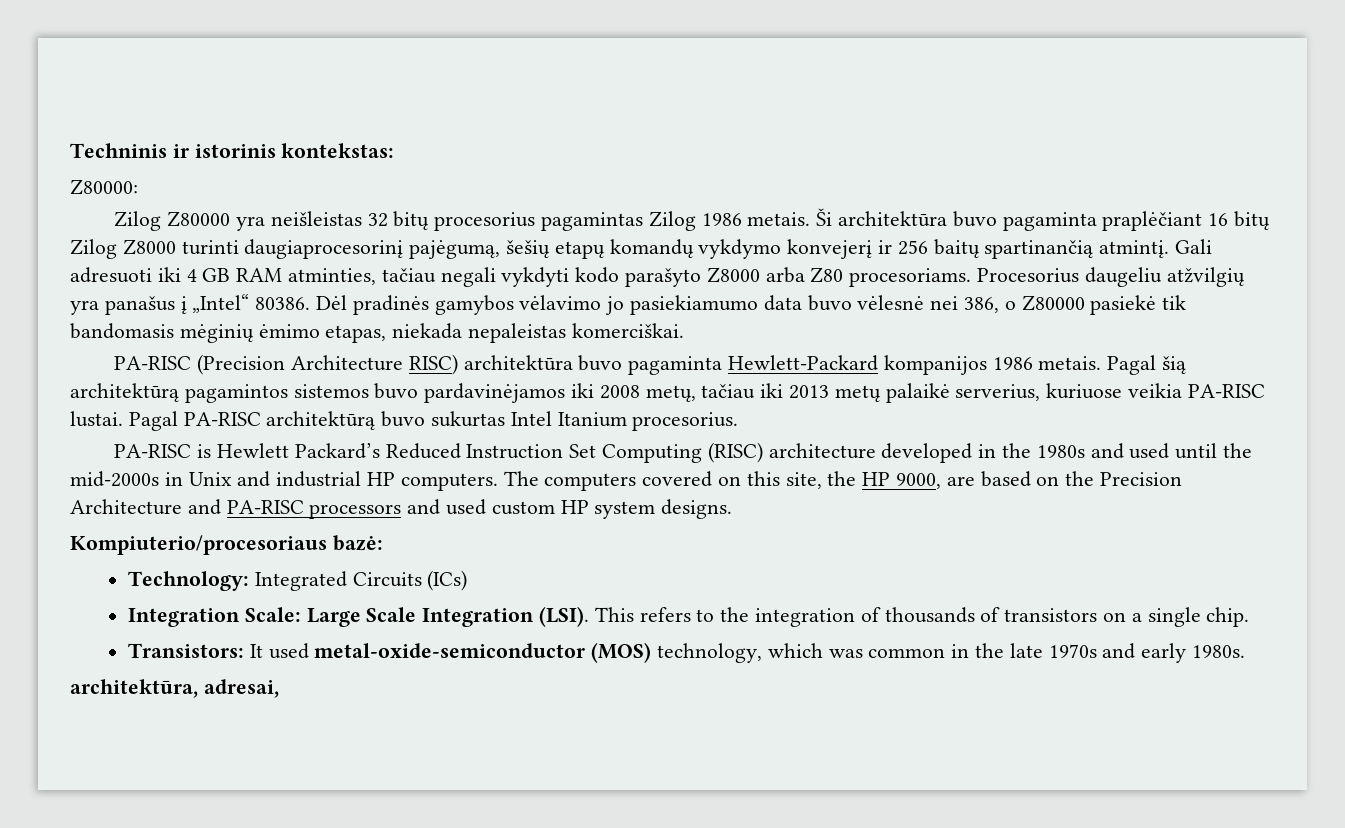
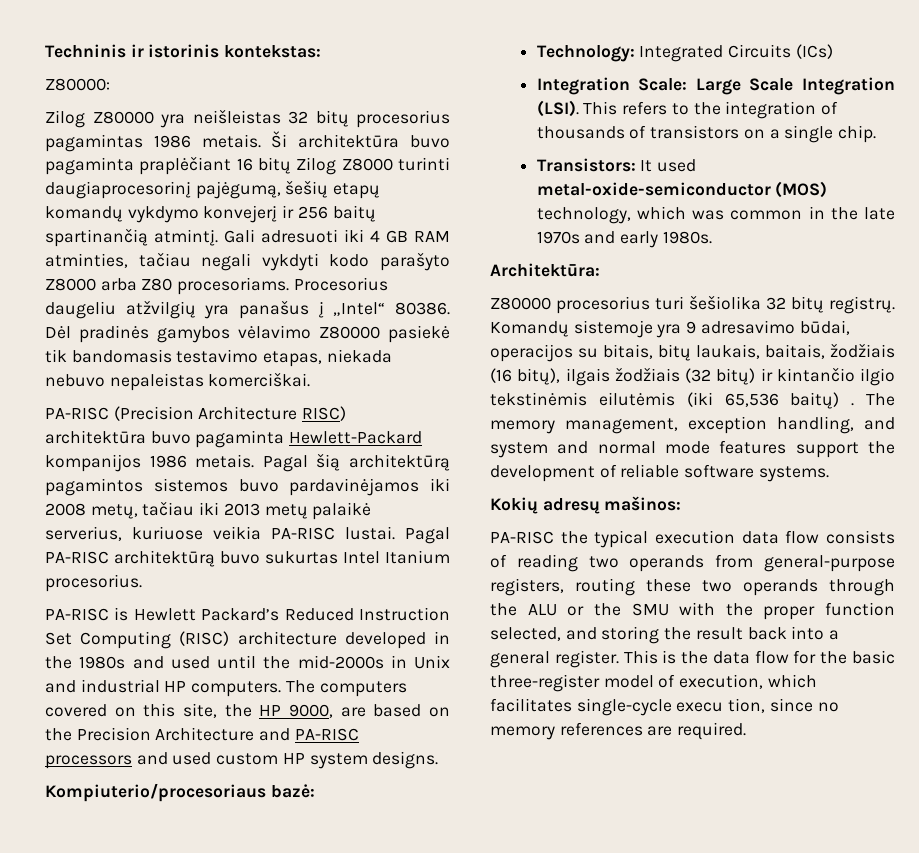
- Zilog Z80000 yra neišleistas 32 bitų procesorius pagamintas Zilog 1986 metais.
+ Zilog Z80000 yra neišleistas 32 bitų procesorius pagamintas 1986 metais.
- Dėl pradinės gamybos vėlavimo jo pasiekiamumo data buvo vėlesnė nei 386, o Z80000 pasiekė tik bandomasis mėginių ėmimo etapas, niekada nepaleistas komerciškai.
+ Dėl pradinės gamybos vėlavimo Z80000 pasiekė tik bandomasis testavimo etapas, niekada nebuvo nepaleistas komerciškai.
- architektūra, adresai,
+ Architektūra:
+ Z80000 procesorius turi šešiolika 32 bitų registrų. Komandų sistemoje yra 9 adresavimo būdai, operacijos su bitais, bitų laukais, baitais, žodžiais (16 bitų), ilgais žodžiais (32 bitų) ir kintančio ilgio tekstinėmis eilutėmis (iki 65,536 baitų) . The memory management, exception handling, and system and normal mode features support the development of reliable software systems.
+ Kokių adresų mašinos:
+ PA-RISC the typical execution data flow consists of reading two operands from general-purpose registers, routing these two operands through the ALU or the SMU with the proper function selected, and storing the result back into a general register. This is the data flow for the basic three-register model of execution, which facilitates single-cycle execu tion, since no memory references are required.

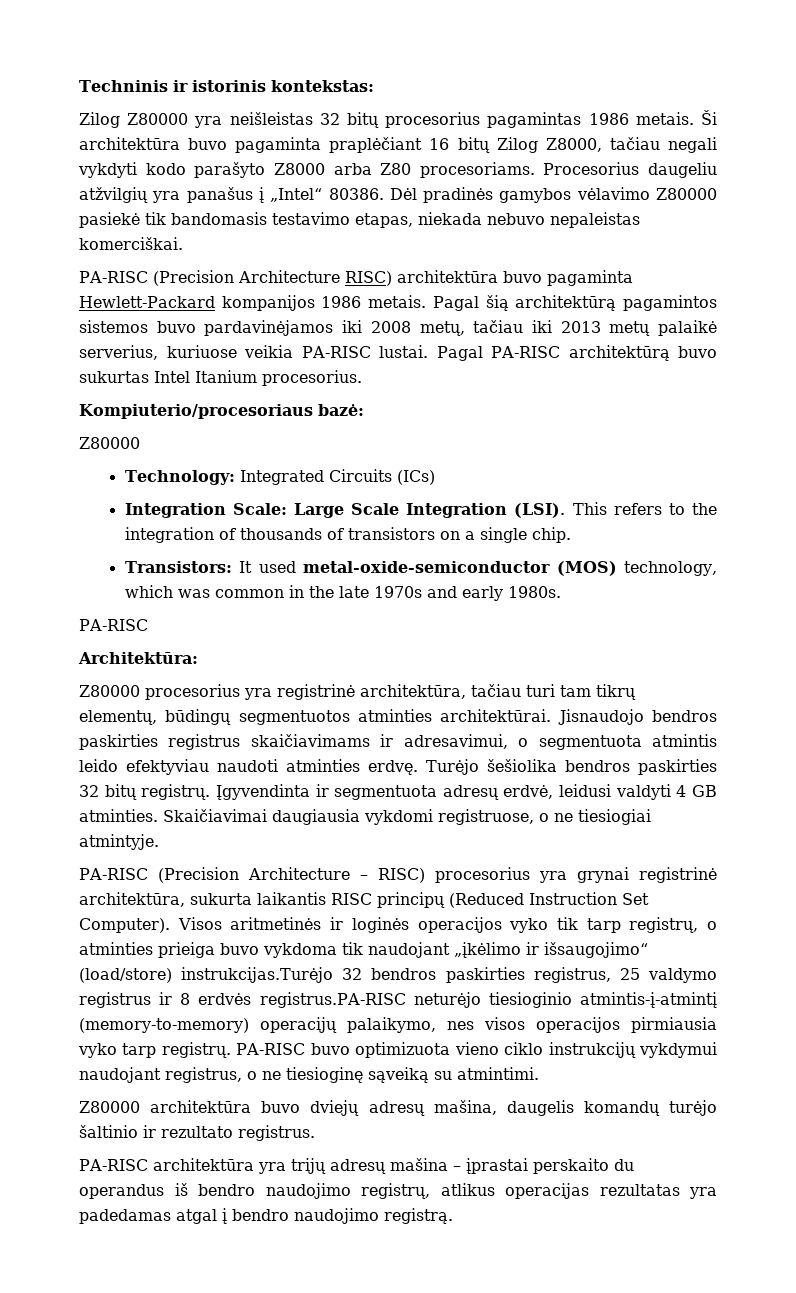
- Z80000:
- Ši architektūra buvo pagaminta praplėčiant 16 bitų Zilog Z8000 turinti daugiaprocesorinį pajėgumą, šešių etapų komandų vykdymo konvejerį ir 256 baitų spartinančią atmintį. Gali adresuoti iki 4 GB RAM atminties, tačiau negali vykdyti kodo parašyto Z8000 arba Z80 procesoriams.
+ Ši architektūra buvo pagaminta praplėčiant 16 bitų Zilog Z8000, tačiau negali vykdyti kodo parašyto Z8000 arba Z80 procesoriams.
- PA-RISC is Hewlett Packard’s Reduced Instruction Set Computing (RISC) architecture developed in the 1980s and used until the mid-2000s in Unix and industrial HP computers. The computers covered on this site, the HP 9000, are based on the Precision Architecture and PA-RISC processors and used custom HP system designs.
  Kompiuterio/procesoriaus bazė:
+ Z80000
  Transistors: It used metal-oxide-semiconductor (MOS) technology, which was common in the late 1970s and early 1980s.
+ PA-RISC
- Z80000 procesorius turi šešiolika 32 bitų registrų. Komandų sistemoje yra 9 adresavimo būdai, operacijos su bitais, bitų laukais, baitais, žodžiais (16 bitų), ilgais žodžiais (32 bitų) ir kintančio ilgio tekstinėmis eilutėmis (iki 65,536 baitų) . The memory management, exception handling, and system and normal mode features support the development of reliable software systems.
- Kokių adresų mašinos:
- PA-RISC the typical execution data flow consists of reading two operands from general-purpose registers, routing these two operands through the ALU or the SMU with the proper function selected, and storing the result back into a general register. This is the data flow for the basic three-register model of execution, which facilitates single-cycle execu tion, since no memory references are required.
+ Z80000 procesorius yra registrinė architektūra, tačiau turi tam tikrų elementų, būdingų segmentuotos atminties architektūrai. Jisnaudojo bendros paskirties registrus skaičiavimams ir adresavimui, o segmentuota atmintis leido efektyviau naudoti atminties erdvę. Turėjo šešiolika bendros paskirties 32 bitų registrų. Įgyvendinta ir segmentuota adresų erdvė, leidusi valdyti 4 GB atminties. Skaičiavimai daugiausia vykdomi registruose, o ne tiesiogiai atmintyje.
+ PA-RISC (Precision Architecture – RISC) procesorius yra grynai registrinė architektūra, sukurta laikantis RISC principų (Reduced Instruction Set Computer). Visos aritmetinės ir loginės operacijos vyko tik tarp registrų, o atminties prieiga buvo vykdoma tik naudojant „įkėlimo ir išsaugojimo“ (load/store) instrukcijas.Turėjo 32 bendros paskirties registrus, 25 valdymo registrus ir 8 erdvės registrus.PA-RISC neturėjo tiesioginio atmintis-į-atmintį (memory-to-memory) operacijų palaikymo, nes visos operacijos pirmiausia vyko tarp registrų. PA-RISC buvo optimizuota vieno ciklo instrukcijų vykdymui naudojant registrus, o ne tiesioginę sąveiką su atmintimi.
+ Z80000 architektūra buvo dviejų adresų mašina, daugelis komandų turėjo šaltinio ir rezultato registrus.
+ PA-RISC architektūra yra trijų adresų mašina – įprastai perskaito du operandus iš bendro naudojimo registrų, atlikus operacijas rezultatas yra padedamas atgal į bendro naudojimo registrą.

